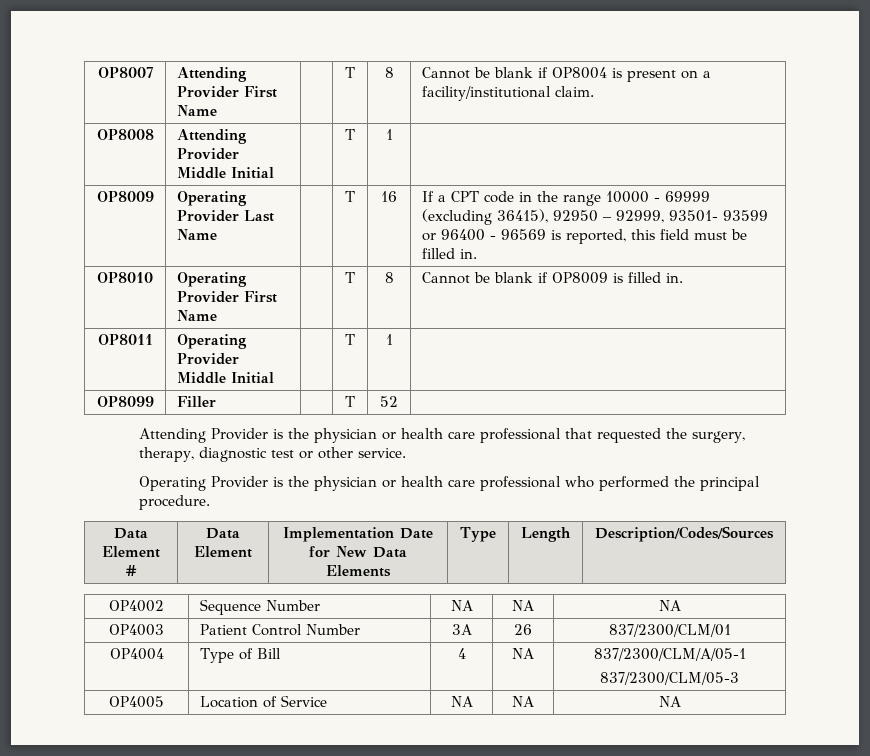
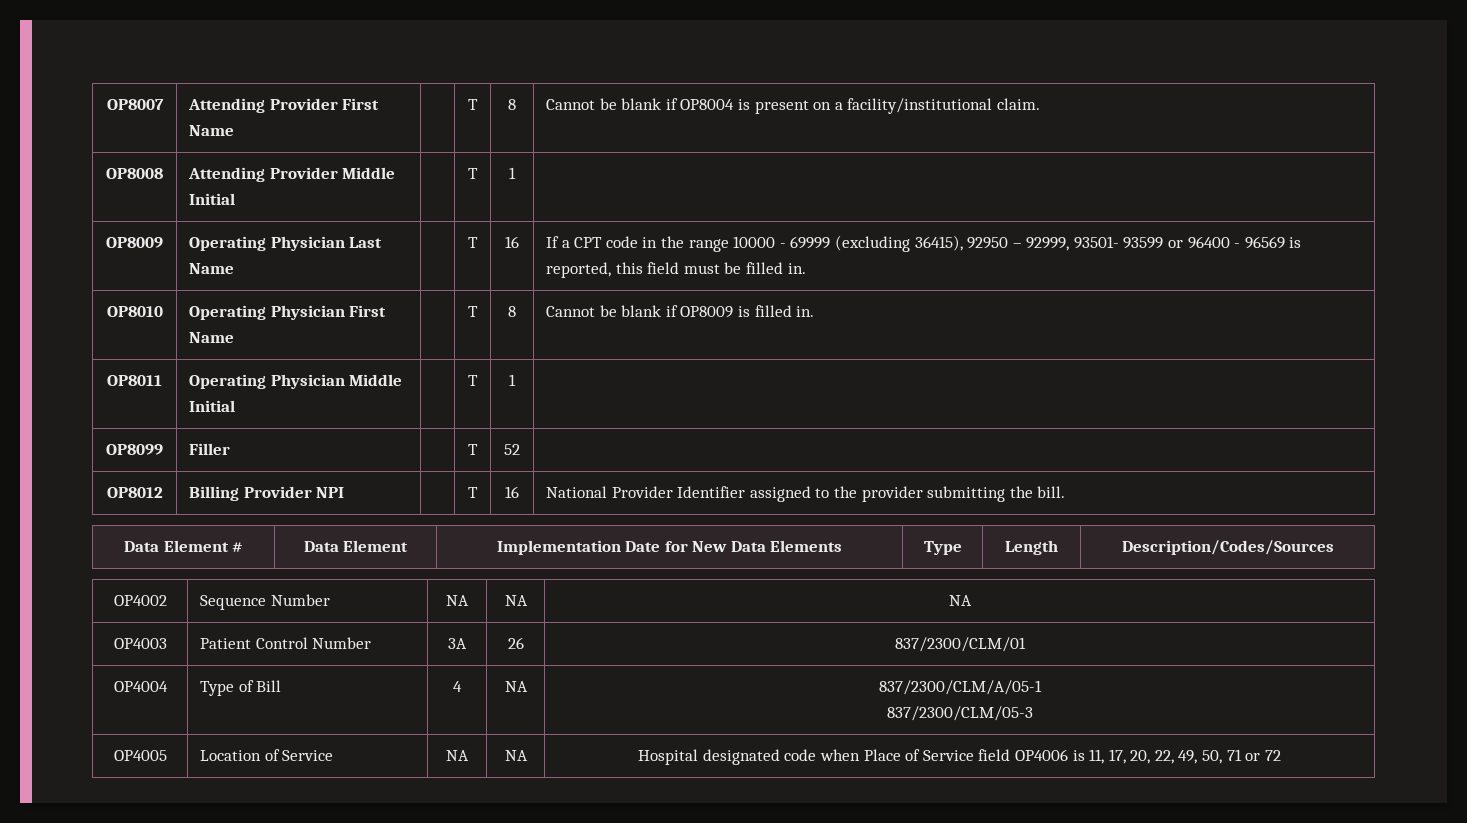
- OP8009 | Operating Provider Last Name | | T | 16 | If a CPT code in the range 10000 - 69999 (excluding 36415), 92950 – 92999, 93501- 93599 or 96400 - 96569 is reported, this field must be filled in.
+ OP8009 | Operating Physician Last Name | | T | 16 | If a CPT code in the range 10000 - 69999 (excluding 36415), 92950 – 92999, 93501- 93599 or 96400 - 96569 is reported, this field must be filled in.
- OP8010 | Operating Provider First Name | | T | 8 | Cannot be blank if OP8009 is filled in.
+ OP8010 | Operating Physician First Name | | T | 8 | Cannot be blank if OP8009 is filled in.
- OP8011 | Operating Provider Middle Initial | | T | 1 |
+ OP8011 | Operating Physician Middle Initial | | T | 1 |
- Attending Provider is the physician or health care professional that requested the surgery, therapy, diagnostic test or other service.
- Operating Provider is the physician or health care professional who performed the principal procedure.
+ OP8012 | Billing Provider NPI | | T | 16 | National Provider Identifier assigned to the provider submitting the bill.
- OP4005 | Location of Service | NA | NA | NA
+ OP4005 | Location of Service | NA | NA | Hospital designated code when Place of Service field OP4006 is 11, 17, 20, 22, 49, 50, 71 or 72

